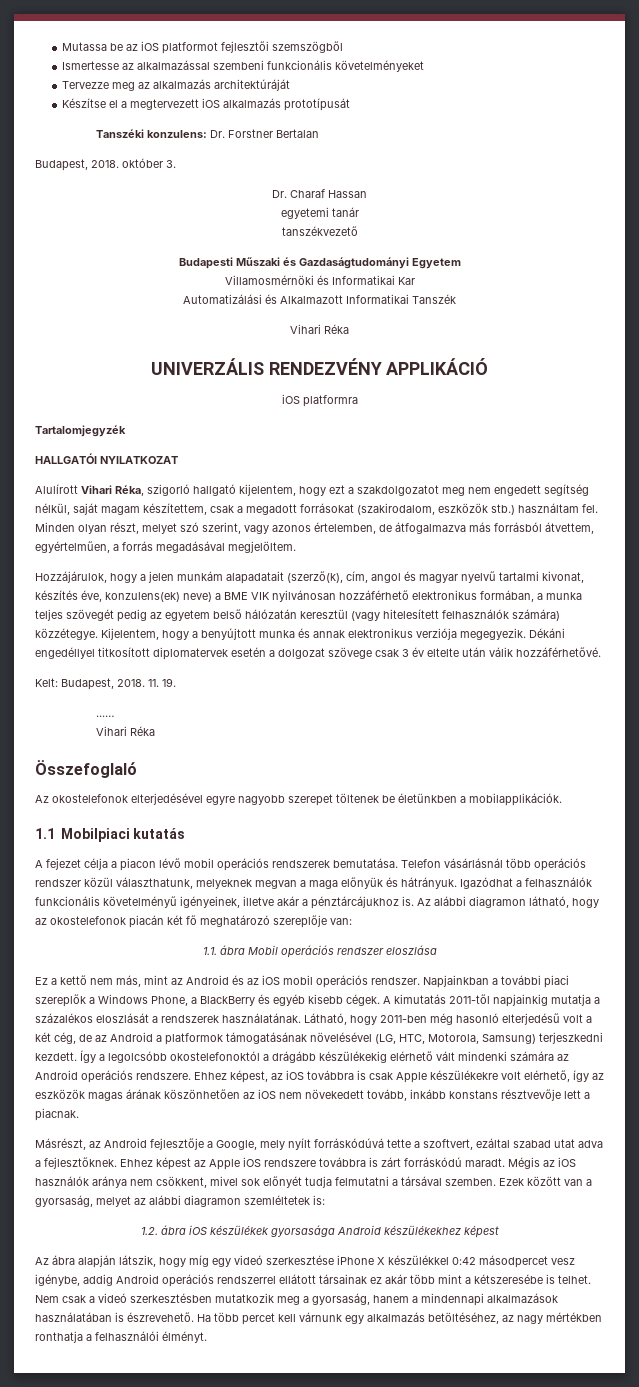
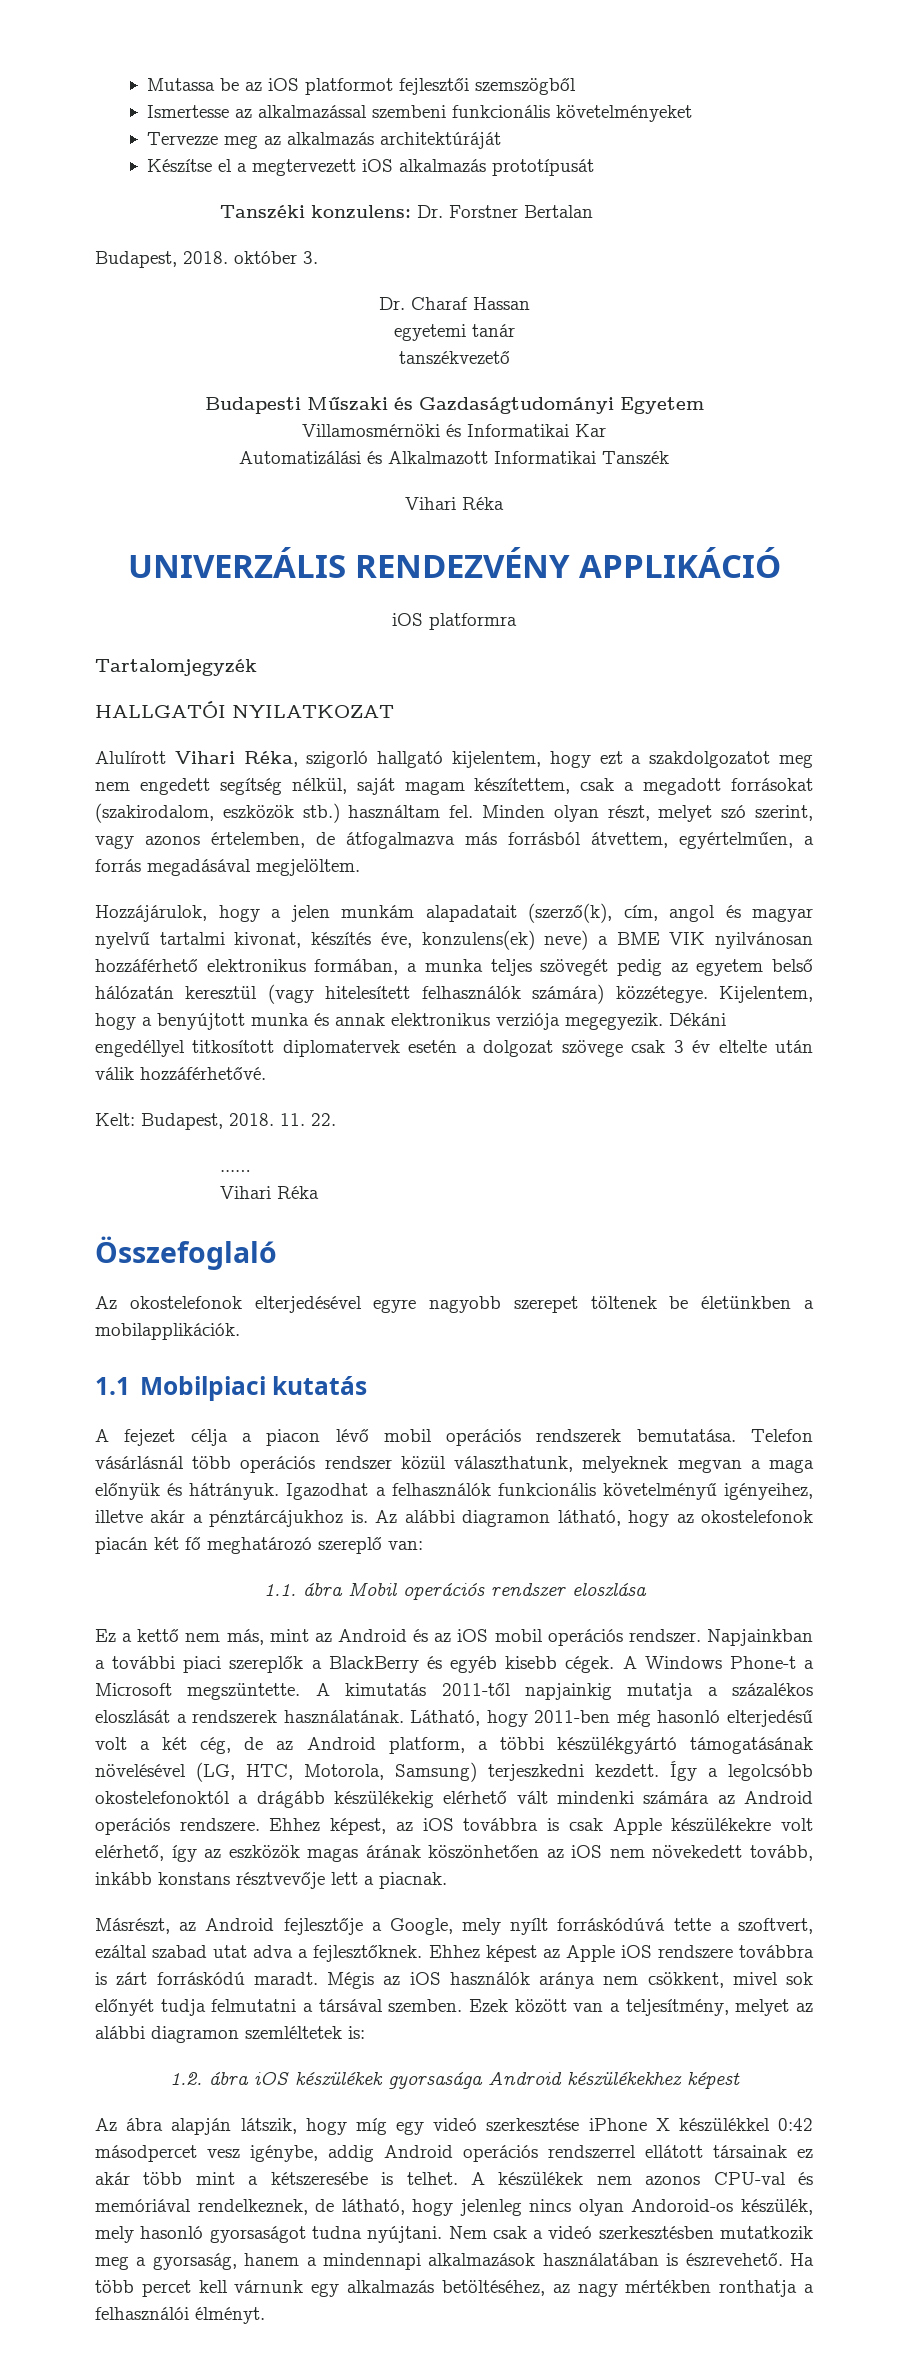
- 11. 19.
+ 11. 22.
- Igazódhat a felhasználók funkcionális követelményű igényeinek, illetve akár a pénztárcájukhoz is.
+ Igazodhat a felhasználók funkcionális követelményű igényeihez, illetve akár a pénztárcájukhoz is.
- Az alábbi diagramon látható, hogy az okostelefonok piacán két fő meghatározó szereplője van:
+ Az alábbi diagramon látható, hogy az okostelefonok piacán két fő meghatározó szereplő van:
- Napjainkban a további piaci szereplők a Windows Phone, a BlackBerry és egyéb kisebb cégek.
+ Napjainkban a további piaci szereplők a BlackBerry és egyéb kisebb cégek.
- A kimutatás 2011-től napjainkig mutatja a százalékos eloszlását a rendszerek használatának.
+ A Windows Phone-t a Microsoft megszüntette. A kimutatás 2011-től napjainkig mutatja a százalékos eloszlását a rendszerek használatának.
- Látható, hogy 2011-ben még hasonló elterjedésű volt a két cég, de az Android a platformok támogatásának növelésével (LG, HTC, Motorola, Samsung) terjeszkedni kezdett.
+ Látható, hogy 2011-ben még hasonló elterjedésű volt a két cég, de az Android platform, a többi készülékgyártó támogatásának növelésével (LG, HTC, Motorola, Samsung) terjeszkedni kezdett.
- Ezek között van a gyorsaság, melyet az alábbi diagramon szemléltetek is:
+ Ezek között van a teljesítmény, melyet az alábbi diagramon szemléltetek is:
+ A készülékek nem azonos CPU-val és memóriával rendelkeznek, de látható, hogy jelenleg nincs olyan Andoroid-os készülék, mely hasonló gyorsaságot tudna nyújtani.

